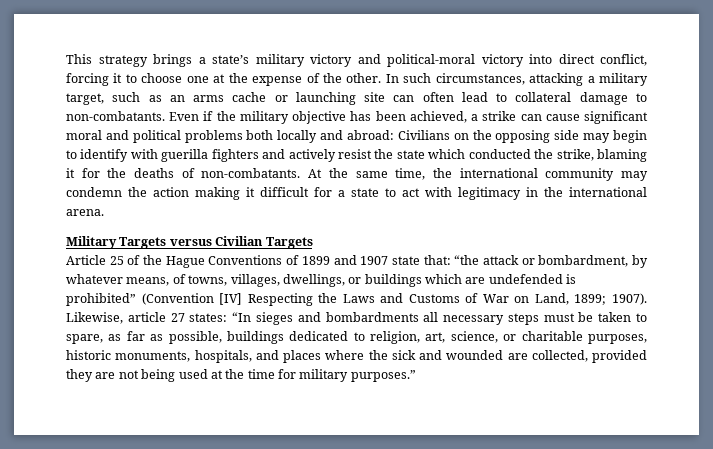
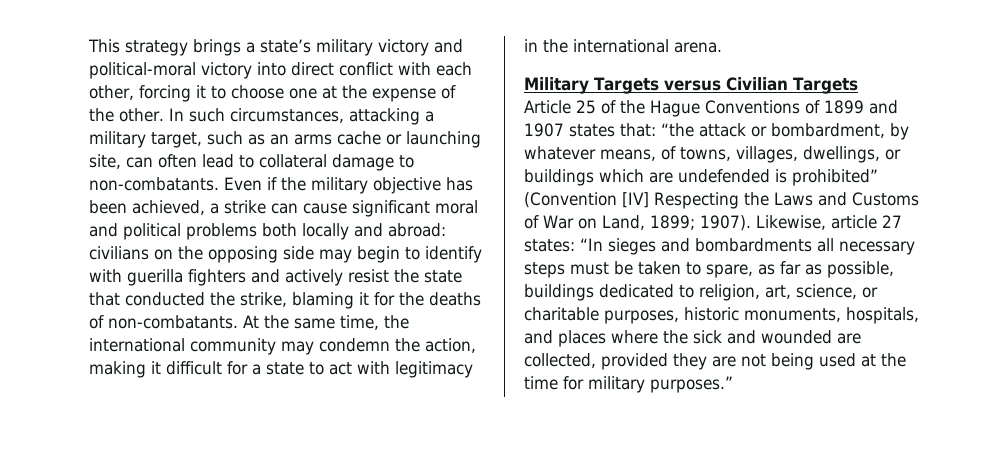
- This strategy brings a state’s military victory and political-moral victory into direct conflict, forcing it to choose one at the expense of the other.
+ This strategy brings a state’s military victory and political-moral victory into direct conflict with each other, forcing it to choose one at the expense of the other.
- In such circumstances, attacking a military target, such as an arms cache or launching site can often lead to collateral damage to non-combatants.
+ In such circumstances, attacking a military target, such as an arms cache or launching site, can often lead to collateral damage to non-combatants.
- Even if the military objective has been achieved, a strike can cause significant moral and political problems both locally and abroad: Civilians on the opposing side may begin to identify with guerilla fighters and actively resist the state which conducted the strike, blaming it for the deaths of non-combatants.
+ Even if the military objective has been achieved, a strike can cause significant moral and political problems both locally and abroad: civilians on the opposing side may begin to identify with guerilla fighters and actively resist the state that conducted the strike, blaming it for the deaths of non-combatants.
- At the same time, the international community may condemn the action making it difficult for a state to act with legitimacy in the international arena.
+ At the same time, the international community may condemn the action, making it difficult for a state to act with legitimacy in the international arena.
- Article 25 of the Hague Conventions of 1899 and 1907 state that: “the attack or bombardment, by whatever means, of towns, villages, dwellings, or buildings which are undefended is prohibited” (Convention [IV] Respecting the Laws and Customs of War on Land, 1899; 1907).
+ Article 25 of the Hague Conventions of 1899 and 1907 states that: “the attack or bombardment, by whatever means, of towns, villages, dwellings, or buildings which are undefended is prohibited” (Convention [IV] Respecting the Laws and Customs of War on Land, 1899; 1907).

